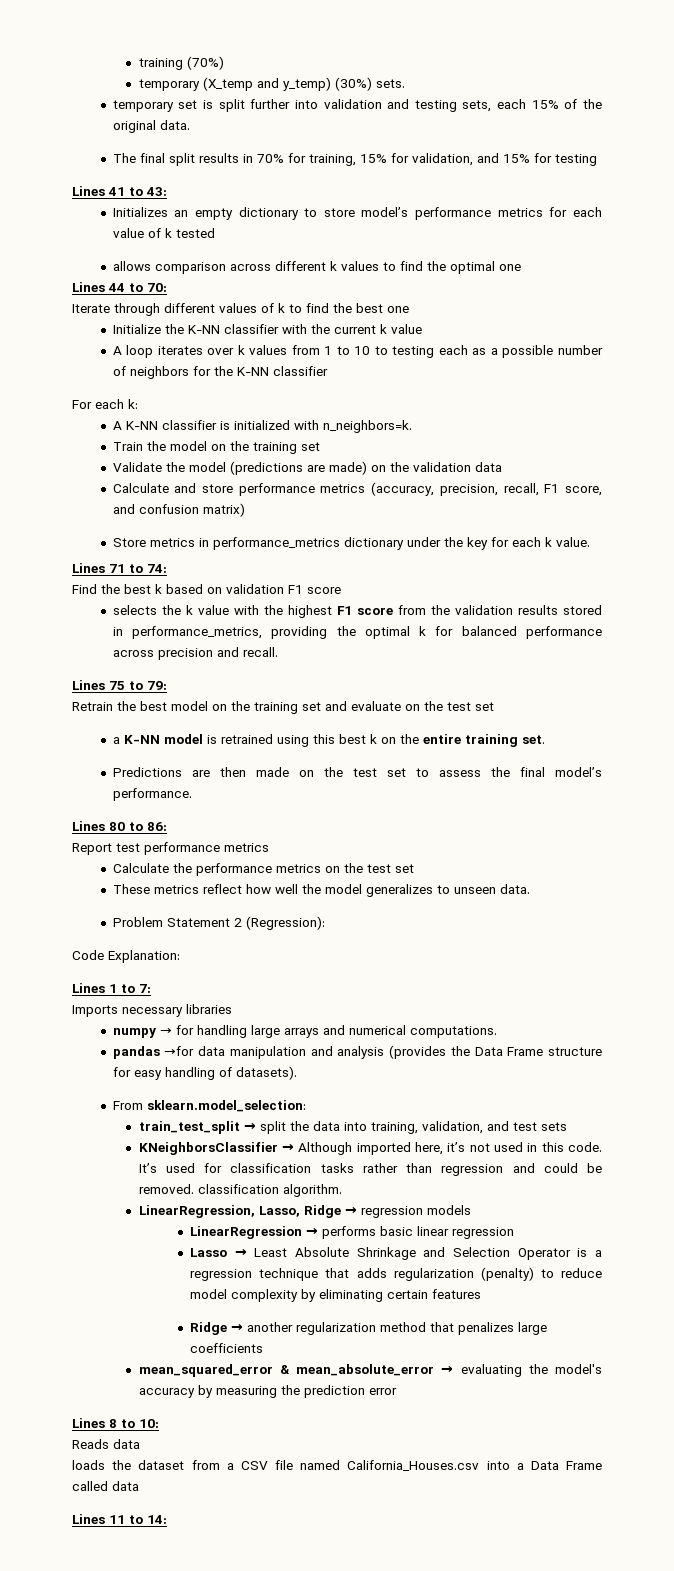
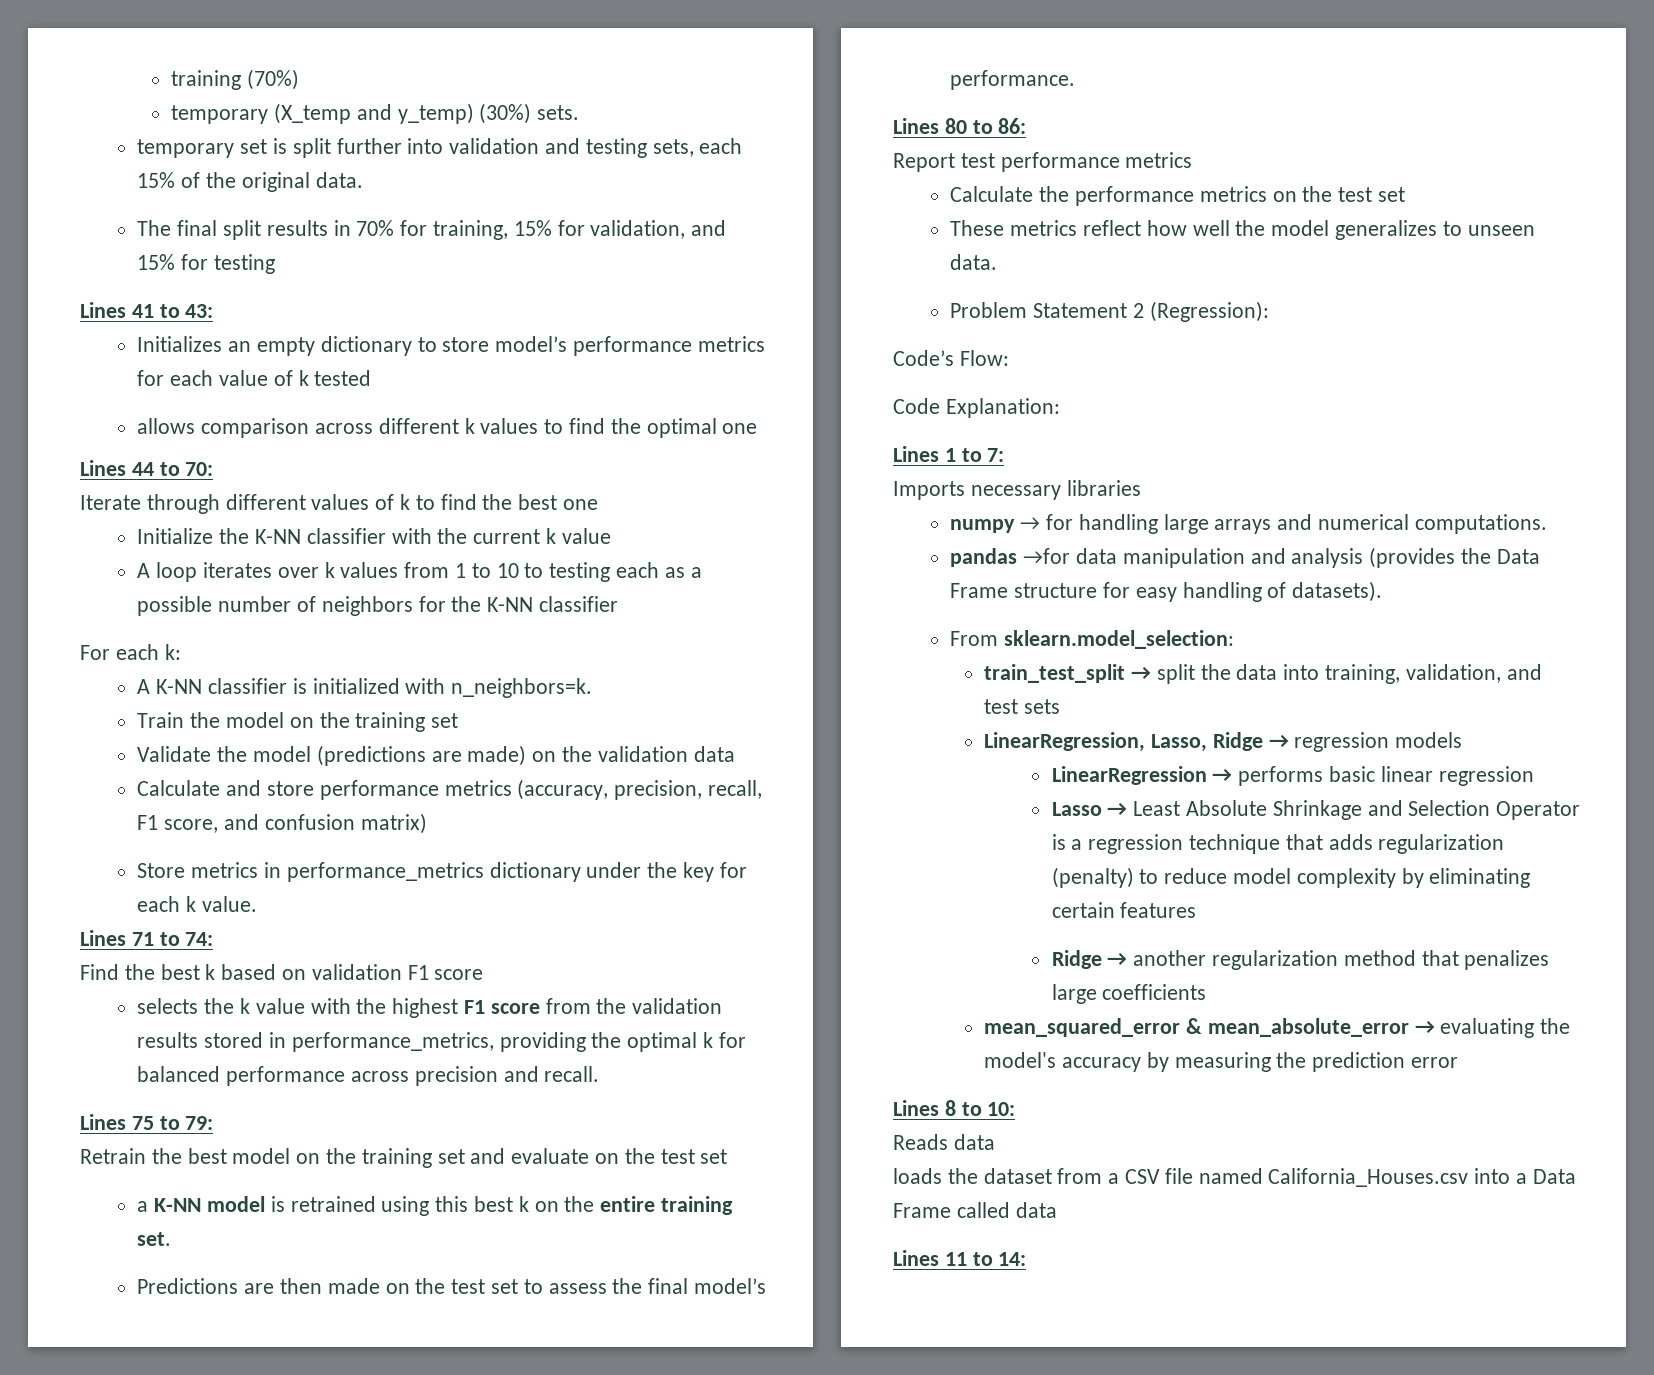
+ Code’s Flow:
- KNeighborsClassifier → Although imported here, it’s not used in this code. It’s used for classification tasks rather than regression and could be removed. classification algorithm.

